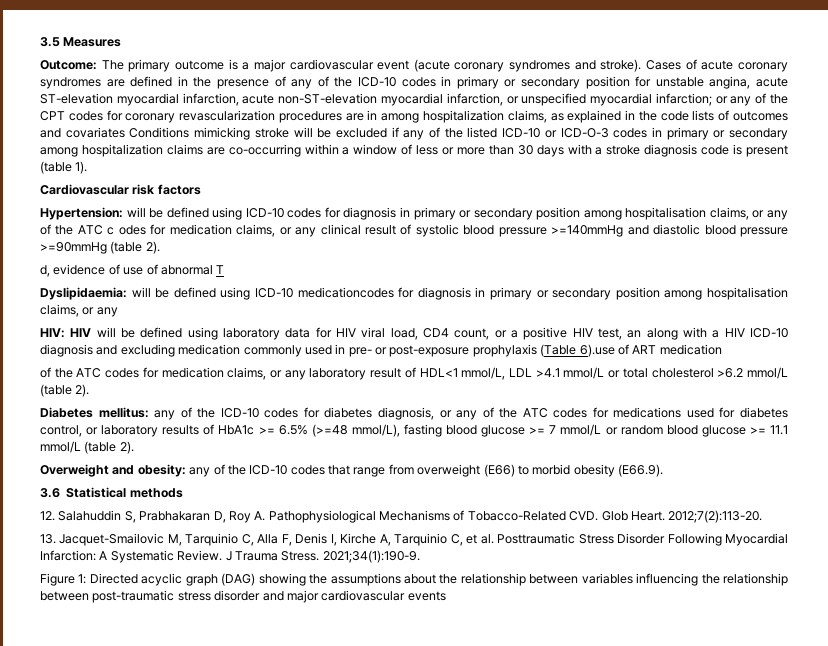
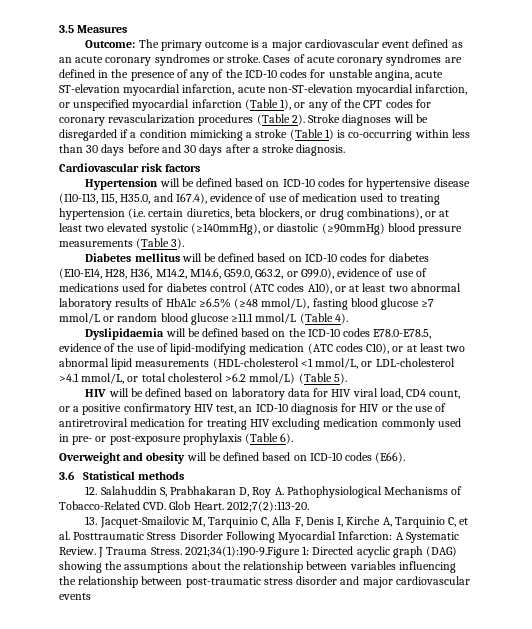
- Outcome: The primary outcome is a major cardiovascular event (acute coronary syndromes and stroke).
+ Outcome: The primary outcome is a major cardiovascular event defined as an acute coronary syndromes or stroke.
- Cases of acute coronary syndromes are defined in the presence of any of the ICD-10 codes in primary or secondary position for unstable angina, acute ST-elevation myocardial infarction, acute non-ST-elevation myocardial infarction, or unspecified myocardial infarction; or any of the CPT codes for coronary revascularization procedures are in among hospitalization claims, as explained in the code lists of outcomes and covariates Conditions mimicking stroke will be excluded if any of the listed ICD-10 or ICD-O-3 codes in primary or secondary among hospitalization claims are co-occurring within a window of less or more than 30 days with a stroke diagnosis code is present (table 1).
+ Cases of acute coronary syndromes are defined in the presence of any of the ICD-10 codes for unstable angina, acute ST-elevation myocardial infarction, acute non-ST-elevation myocardial infarction, or unspecified myocardial infarction (Table 1), or any of the CPT codes for coronary revascularization procedures (Table 2). Stroke diagnoses will be disregarded if a condition mimicking a stroke (Table 1) is co-occurring within less than 30 days before and 30 days after a stroke diagnosis.
- Hypertension: will be defined using ICD-10 codes for diagnosis in primary or secondary position among hospitalisation claims, or any of the ATC c odes for medication claims, or any clinical result of systolic blood pressure >=140mmHg and diastolic blood pressure >=90mmHg (table 2).
- d, evidence of use of abnormal T
- Dyslipidaemia: will be defined using ICD-10 medicationcodes for diagnosis in primary or secondary position among hospitalisation claims, or any
- HIV: HIV will be defined using laboratory data for HIV viral load, CD4 count, or a positive HIV test, an along with a HIV ICD-10 diagnosis and excluding medication commonly used in pre- or post-exposure prophylaxis (Table 6).use of ART medication
- of the ATC codes for medication claims, or any laboratory result of HDL<1 mmol/L, LDL >4.1 mmol/L or total cholesterol >6.2 mmol/L (table 2).
- Diabetes mellitus: any of the ICD-10 codes for diabetes diagnosis, or any of the ATC codes for medications used for diabetes control, or laboratory results of HbA1c >= 6.5% (>=48 mmol/L), fasting blood glucose >= 7 mmol/L or random blood glucose >= 11.1 mmol/L (table 2).
- Overweight and obesity: any of the ICD-10 codes that range from overweight (E66) to morbid obesity (E66.9).
+ Hypertension will be defined based on ICD-10 codes for hypertensive disease (I10-I13, I15, H35.0, and I67.4), evidence of use of medication used to treating hypertension (i.e. certain diuretics, beta blockers, or drug combinations), or at least two elevated systolic (≥140mmHg), or diastolic (≥90mmHg) blood pressure measurements (Table 3).
+ Diabetes mellitus will be defined based on ICD-10 codes for diabetes (E10-E14, H28, H36, M14.2, M14.6, G59.0, G63.2, or G99.0), evidence of use of medications used for diabetes control (ATC codes A10), or at least two abnormal laboratory results of HbA1c ≥6.5% (≥48 mmol/L), fasting blood glucose ≥7 mmol/L or random blood glucose ≥11.1 mmol/L (Table 4).
+ Dyslipidaemia will be defined based on the ICD-10 codes E78.0-E78.5, evidence of the use of lipid-modifying medication (ATC codes C10), or at least two abnormal lipid measurements (HDL-cholesterol <1 mmol/L, or LDL-cholesterol >4.1 mmol/L, or total cholesterol >6.2 mmol/L) (Table 5).
+ HIV will be defined based on laboratory data for HIV viral load, CD4 count, or a positive confirmatory HIV test, an ICD-10 diagnosis for HIV or the use of antiretroviral medication for treating HIV excluding medication commonly used in pre- or post-exposure prophylaxis (Table 6).
+ Overweight and obesity will be defined based on ICD-10 codes (E66).
- 2021;34(1):190-9.
- Figure 1: Directed acyclic graph (DAG) showing the assumptions about the relationship between variables influencing the relationship between post-traumatic stress disorder and major cardiovascular events
+ 2021;34(1):190-9.Figure 1: Directed acyclic graph (DAG) showing the assumptions about the relationship between variables influencing the relationship between post-traumatic stress disorder and major cardiovascular events

